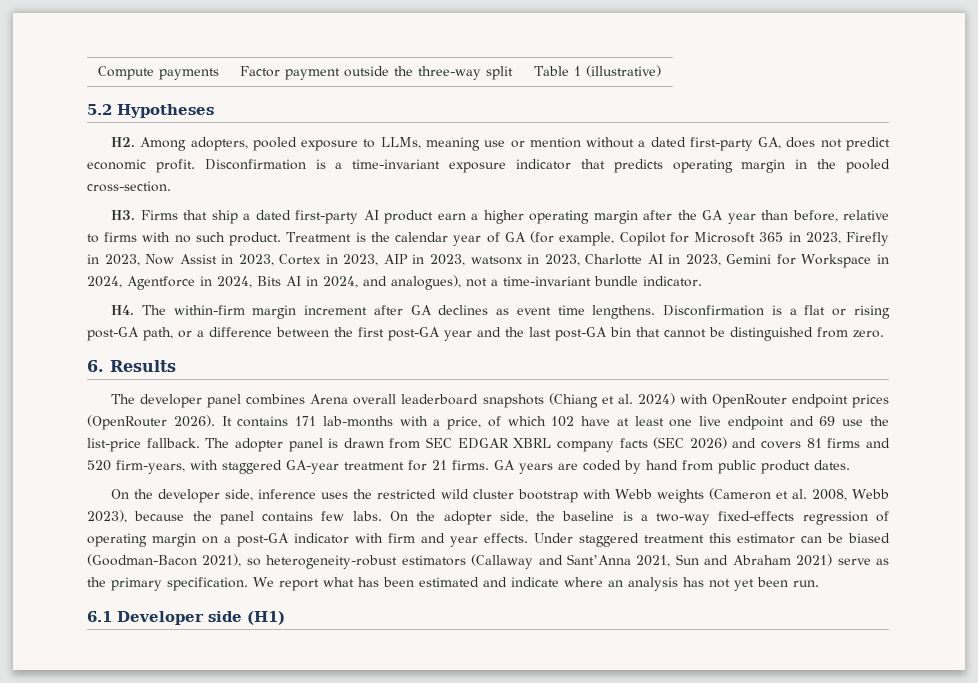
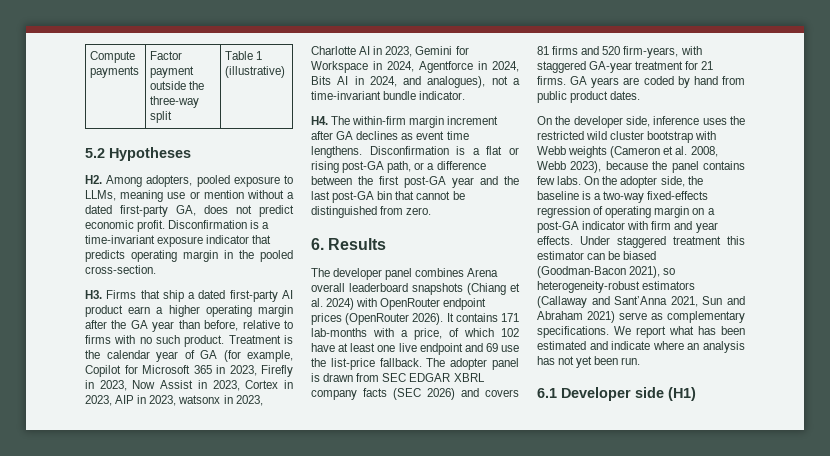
- Under staggered treatment this estimator can be biased (Goodman-Bacon 2021), so heterogeneity-robust estimators (Callaway and Sant’Anna 2021, Sun and Abraham 2021) serve as the primary specification.
+ Under staggered treatment this estimator can be biased (Goodman-Bacon 2021), so heterogeneity-robust estimators (Callaway and Sant’Anna 2021, Sun and Abraham 2021) serve as complementary specifications.

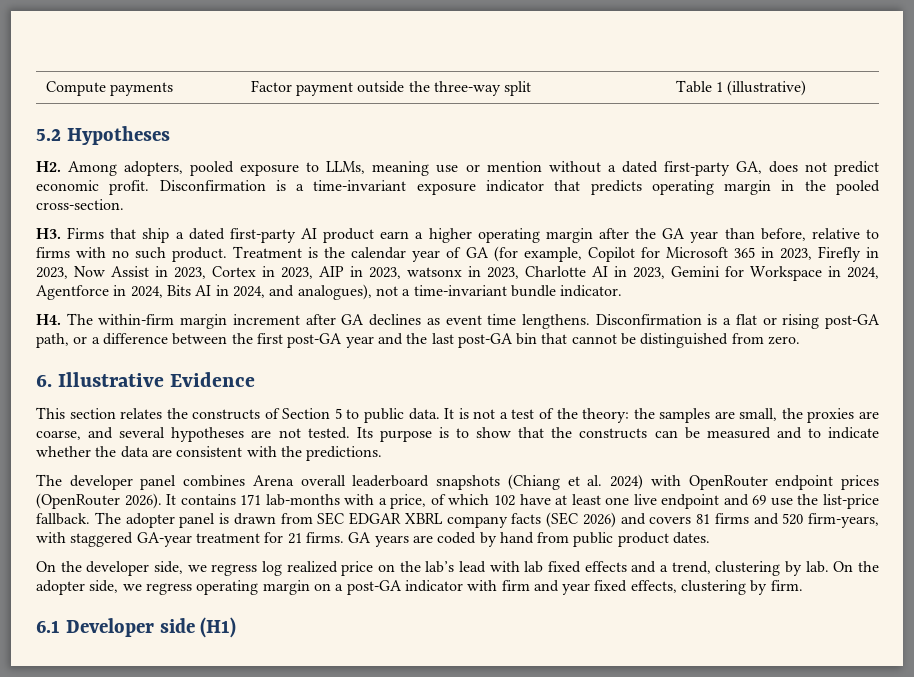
- 6. Results
+ 6. Illustrative Evidence
+ This section relates the constructs of Section 5 to public data. It is not a test of the theory: the samples are small, the proxies are coarse, and several hypotheses are not tested. Its purpose is to show that the constructs can be measured and to indicate whether the data are consistent with the predictions.
- On the developer side, inference uses the restricted wild cluster bootstrap with Webb weights (Cameron et al. 2008, Webb 2023), because the panel contains few labs. On the adopter side, the baseline is a two-way fixed-effects regression of operating margin on a post-GA indicator with firm and year effects. Under staggered treatment this estimator can be biased (Goodman-Bacon 2021), so heterogeneity-robust estimators (Callaway and Sant’Anna 2021, Sun and Abraham 2021) serve as complementary specifications. We report what has been estimated and indicate where an analysis has not yet been run.
+ On the developer side, we regress log realized price on the lab’s lead with lab fixed effects and a trend, clustering by lab. On the adopter side, we regress operating margin on a post-GA indicator with firm and year fixed effects, clustering by firm.

